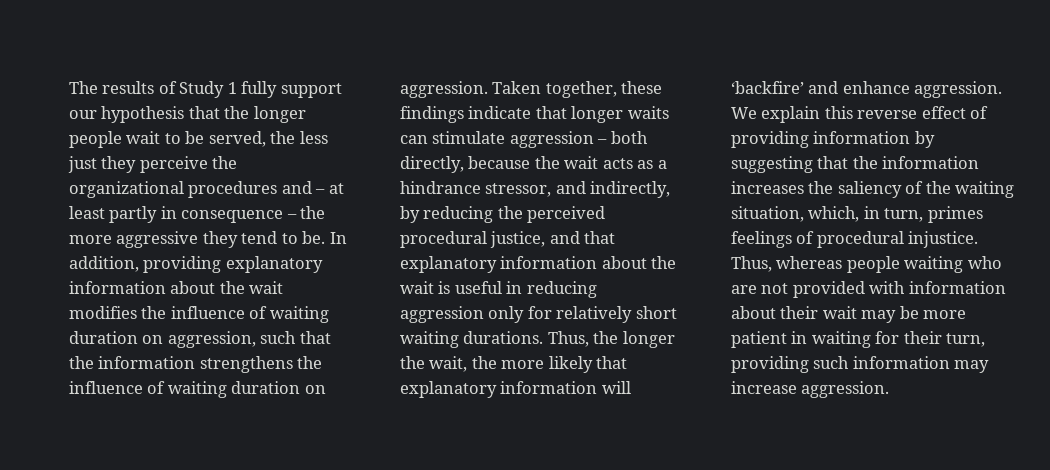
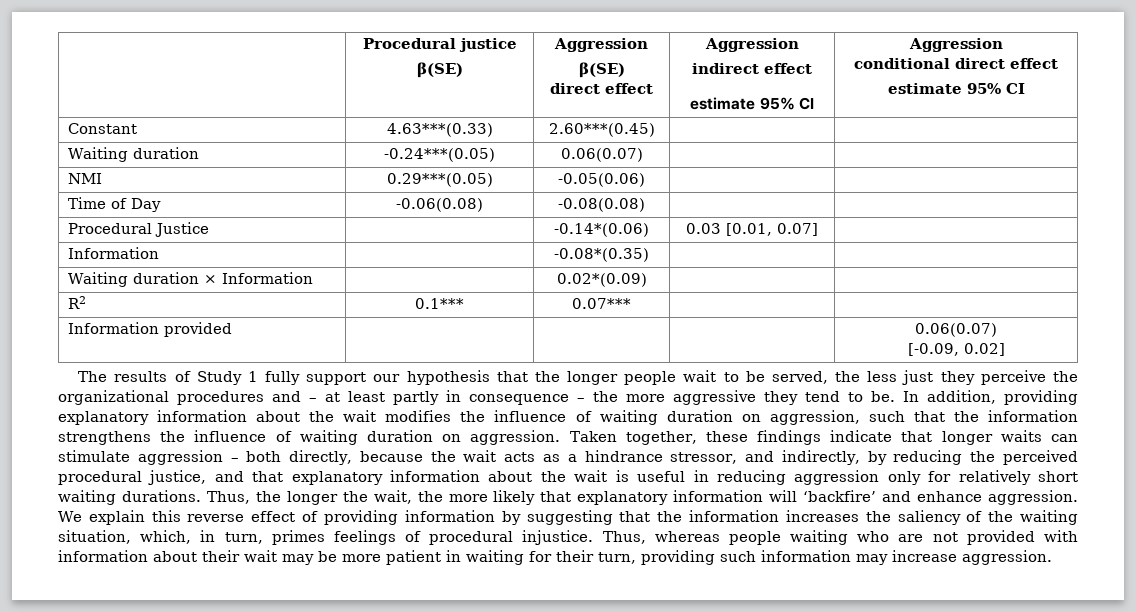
+ | Procedural justice
+ β(SE) | Aggression
+ β(SE)
+ direct effect | Aggression
+ indirect effect
+ estimate 95% CI | Aggression
+ conditional direct effect
+ estimate 95% CI
+ Constant | 4.63***(0.33) | 2.60***(0.45) | |
+ Waiting duration | -0.24***(0.05) | 0.06(0.07) | |
+ NMI | 0.29***(0.05) | -0.05(0.06) | |
+ Time of Day | -0.06(0.08) | -0.08(0.08) | |
+ Procedural Justice | | -0.14*(0.06) | 0.03 [0.01, 0.07] |
+ Information | | -0.08*(0.35) | |
+ Waiting duration × Information | | 0.02*(0.09) | |
+ R2 | 0.1*** | 0.07*** | |
+ Information provided | | | | 0.06(0.07)
+ [-0.09, 0.02]

